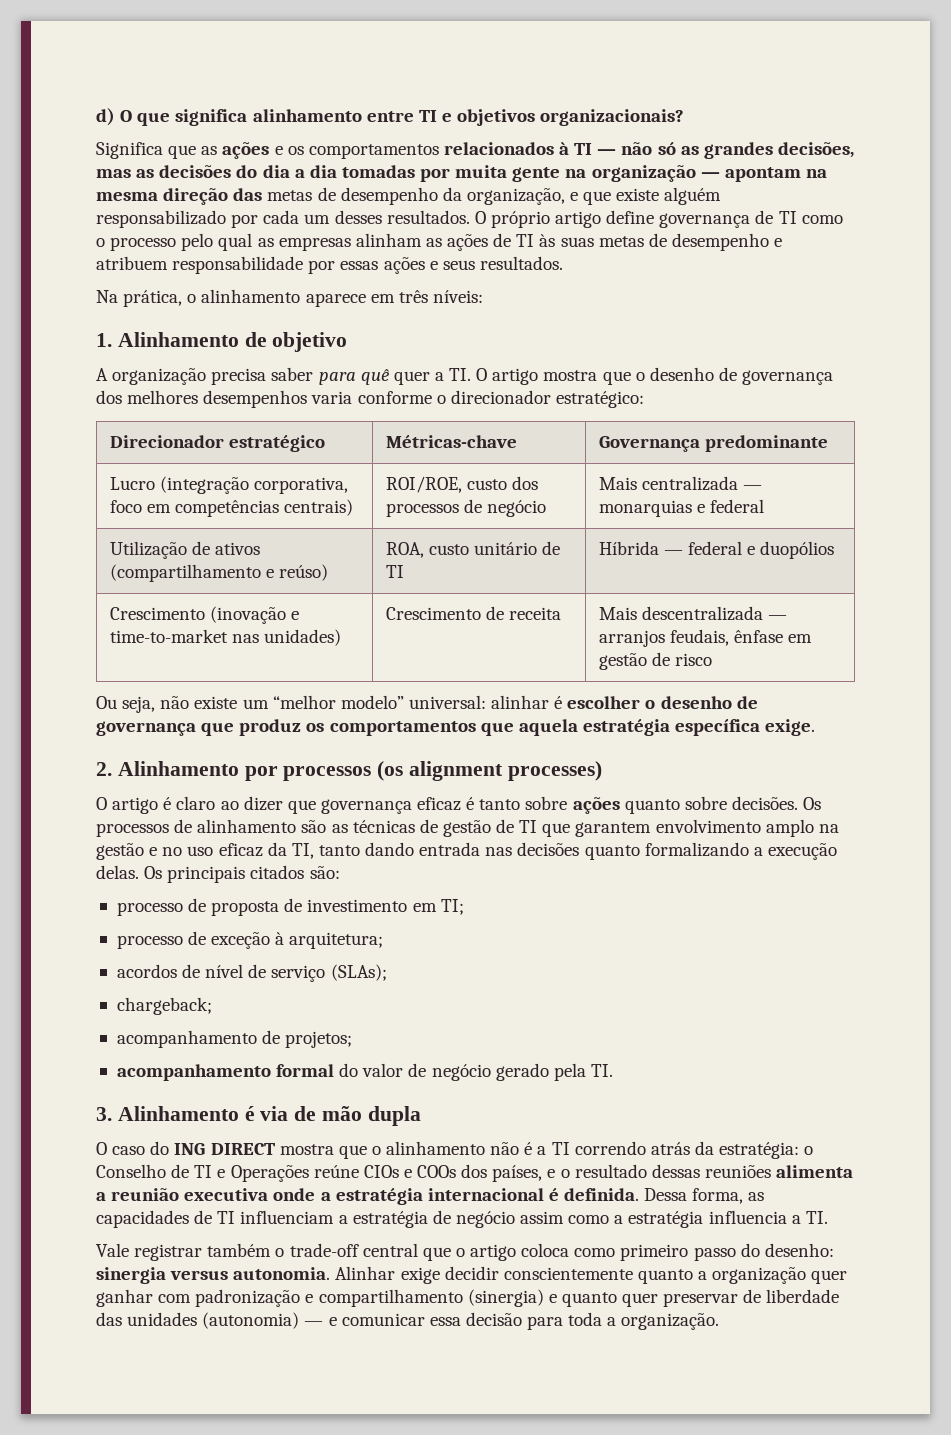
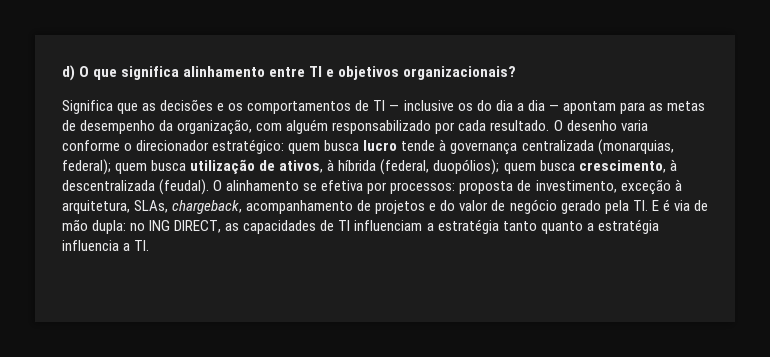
- Significa que as ações e os comportamentos relacionados à TI — não só as grandes decisões, mas as decisões do dia a dia tomadas por muita gente na organização — apontam na mesma direção das metas de desempenho da organização, e que existe alguém responsabilizado por cada um desses resultados. O próprio artigo define governança de TI como o processo pelo qual as empresas alinham as ações de TI às suas metas de desempenho e atribuem responsabilidade por essas ações e seus resultados.
- Na prática, o alinhamento aparece em três níveis:
- 1. Alinhamento de objetivo
- A organização precisa saber para quê quer a TI. O artigo mostra que o desenho de governança dos melhores desempenhos varia conforme o direcionador estratégico:
- Direcionador estratégico | Métricas-chave | Governança predominante
- Lucro (integração corporativa, foco em competências centrais) | ROI/ROE, custo dos processos de negócio | Mais centralizada — monarquias e federal
- Utilização de ativos (compartilhamento e reúso) | ROA, custo unitário de TI | Híbrida — federal e duopólios
- Crescimento (inovação e time-to-market nas unidades) | Crescimento de receita | Mais descentralizada — arranjos feudais, ênfase em gestão de risco
- Ou seja, não existe um “melhor modelo” universal: alinhar é escolher o desenho de governança que produz os comportamentos que aquela estratégia específica exige.
- 2. Alinhamento por processos (os alignment processes)
- O artigo é claro ao dizer que governança eficaz é tanto sobre ações quanto sobre decisões. Os processos de alinhamento são as técnicas de gestão de TI que garantem envolvimento amplo na gestão e no uso eficaz da TI, tanto dando entrada nas decisões quanto formalizando a execução delas. Os principais citados são:
- processo de proposta de investimento em TI;
- processo de exceção à arquitetura;
- acordos de nível de serviço (SLAs);
- chargeback;
- acompanhamento de projetos;
- acompanhamento formal do valor de negócio gerado pela TI.
- 3. Alinhamento é via de mão dupla
- O caso do ING DIRECT mostra que o alinhamento não é a TI correndo atrás da estratégia: o Conselho de TI e Operações reúne CIOs e COOs dos países, e o resultado dessas reuniões alimenta a reunião executiva onde a estratégia internacional é definida. Dessa forma, as capacidades de TI influenciam a estratégia de negócio assim como a estratégia influencia a TI.
+ Significa que as decisões e os comportamentos de TI — inclusive os do dia a dia — apontam para as metas de desempenho da organização, com alguém responsabilizado por cada resultado. O desenho varia conforme o direcionador estratégico: quem busca lucro tende à governança centralizada (monarquias, federal); quem busca utilização de ativos, à híbrida (federal, duopólios); quem busca crescimento, à descentralizada (feudal). O alinhamento se efetiva por processos: proposta de investimento, exceção à arquitetura, SLAs, chargeback, acompanhamento de projetos e do valor de negócio gerado pela TI. E é via de mão dupla: no ING DIRECT, as capacidades de TI influenciam a estratégia tanto quanto a estratégia influencia a TI.
- Vale registrar também o trade-off central que o artigo coloca como primeiro passo do desenho: sinergia versus autonomia. Alinhar exige decidir conscientemente quanto a organização quer ganhar com padronização e compartilhamento (sinergia) e quanto quer preservar de liberdade das unidades (autonomia) — e comunicar essa decisão para toda a organização.

